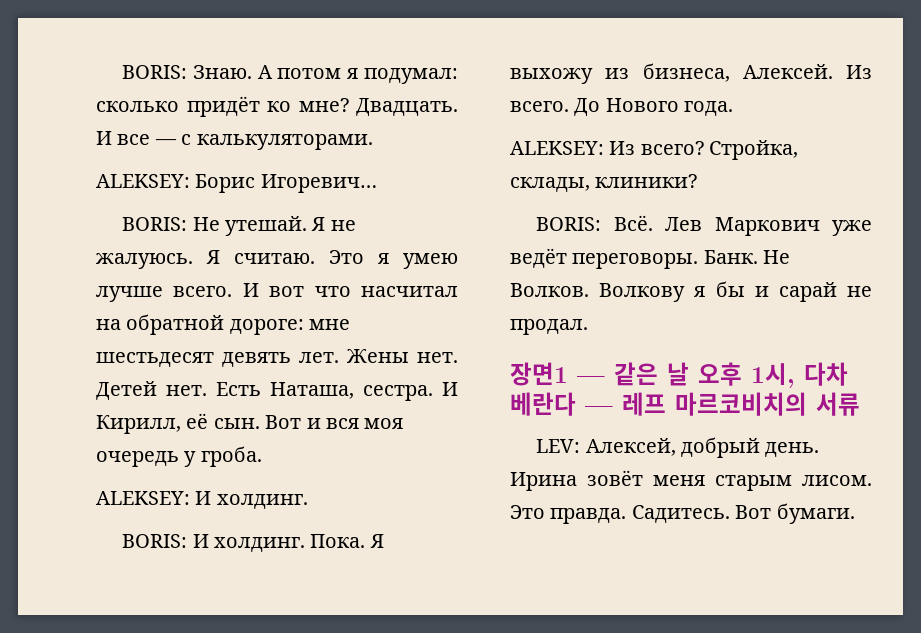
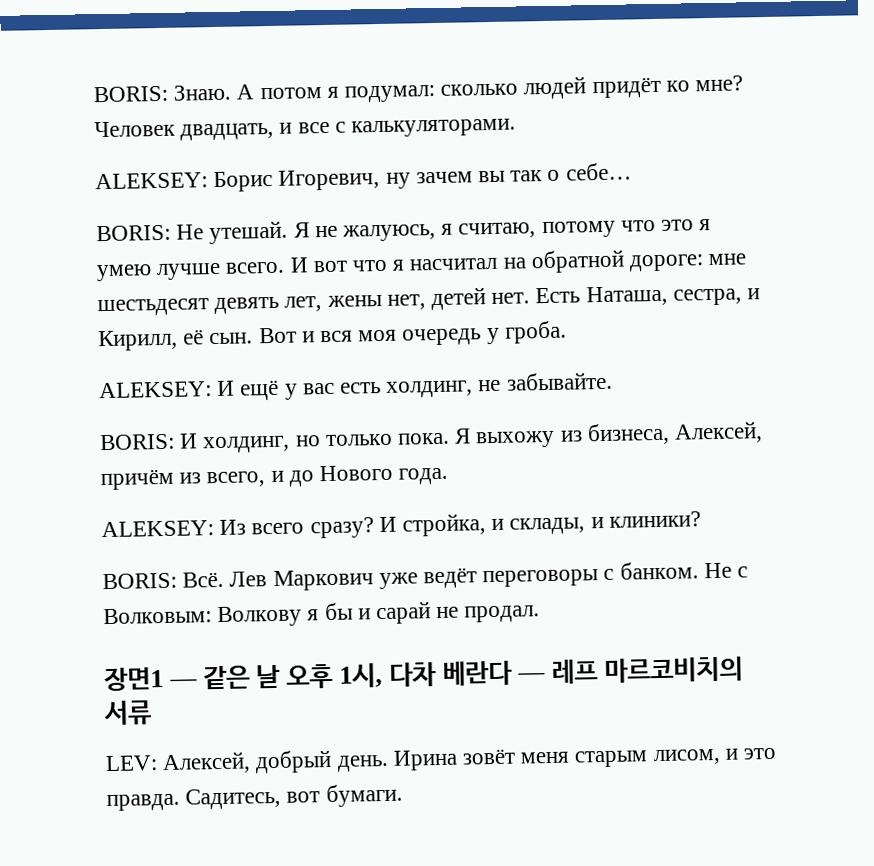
- А потом я подумал: сколько придёт ко мне?
+ А потом я подумал: сколько людей придёт ко мне?
- Двадцать. И все — с калькуляторами.
+ Человек двадцать, и все с калькуляторами.
- ALEKSEY: Борис Игоревич…
+ ALEKSEY: Борис Игоревич, ну зачем вы так о себе…
- Я не жалуюсь. Я считаю. Это я умею лучше всего.
+ Я не жалуюсь, я считаю, потому что это я умею лучше всего.
- И вот что насчитал на обратной дороге: мне шестьдесят девять лет. Жены нет. Детей нет.
+ И вот что я насчитал на обратной дороге: мне шестьдесят девять лет, жены нет, детей нет.
- Есть Наташа, сестра. И Кирилл, её сын.
+ Есть Наташа, сестра, и Кирилл, её сын.
- ALEKSEY: И холдинг.
- BORIS: И холдинг. Пока. Я выхожу из бизнеса, Алексей. Из всего. До Нового года.
- ALEKSEY: Из всего? Стройка, склады, клиники?
+ ALEKSEY: И ещё у вас есть холдинг, не забывайте.
+ BORIS: И холдинг, но только пока. Я выхожу из бизнеса, Алексей, причём из всего, и до Нового года.
+ ALEKSEY: Из всего сразу? И стройка, и склады, и клиники?
- BORIS: Всё. Лев Маркович уже ведёт переговоры. Банк. Не Волков. Волкову я бы и сарай не продал.
+ BORIS: Всё. Лев Маркович уже ведёт переговоры с банком. Не с Волковым: Волкову я бы и сарай не продал.
- Ирина зовёт меня старым лисом. Это правда. Садитесь. Вот бумаги.
+ Ирина зовёт меня старым лисом, и это правда. Садитесь, вот бумаги.

